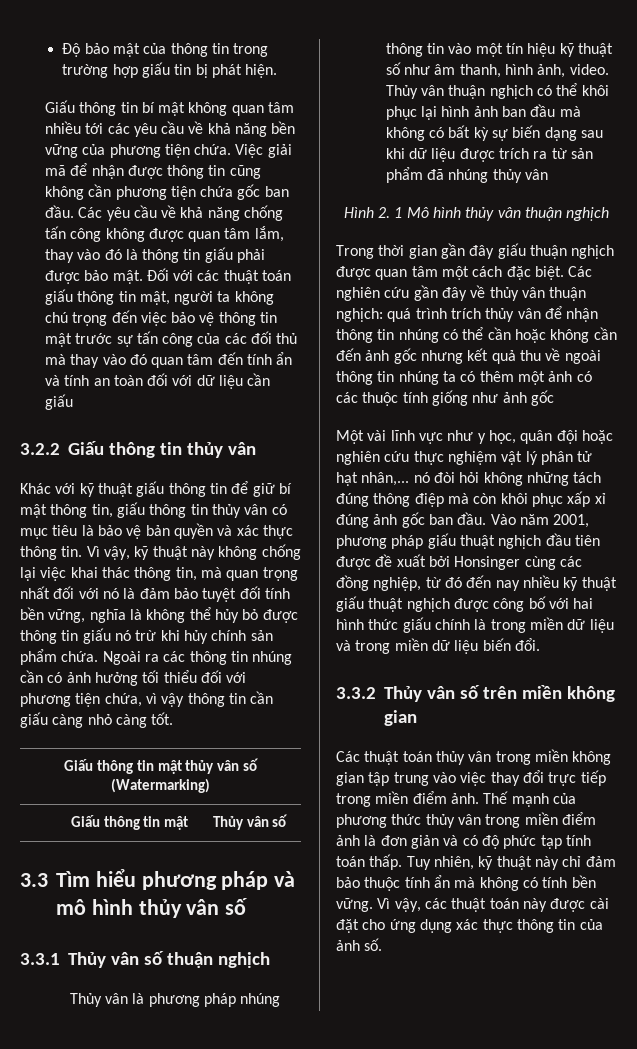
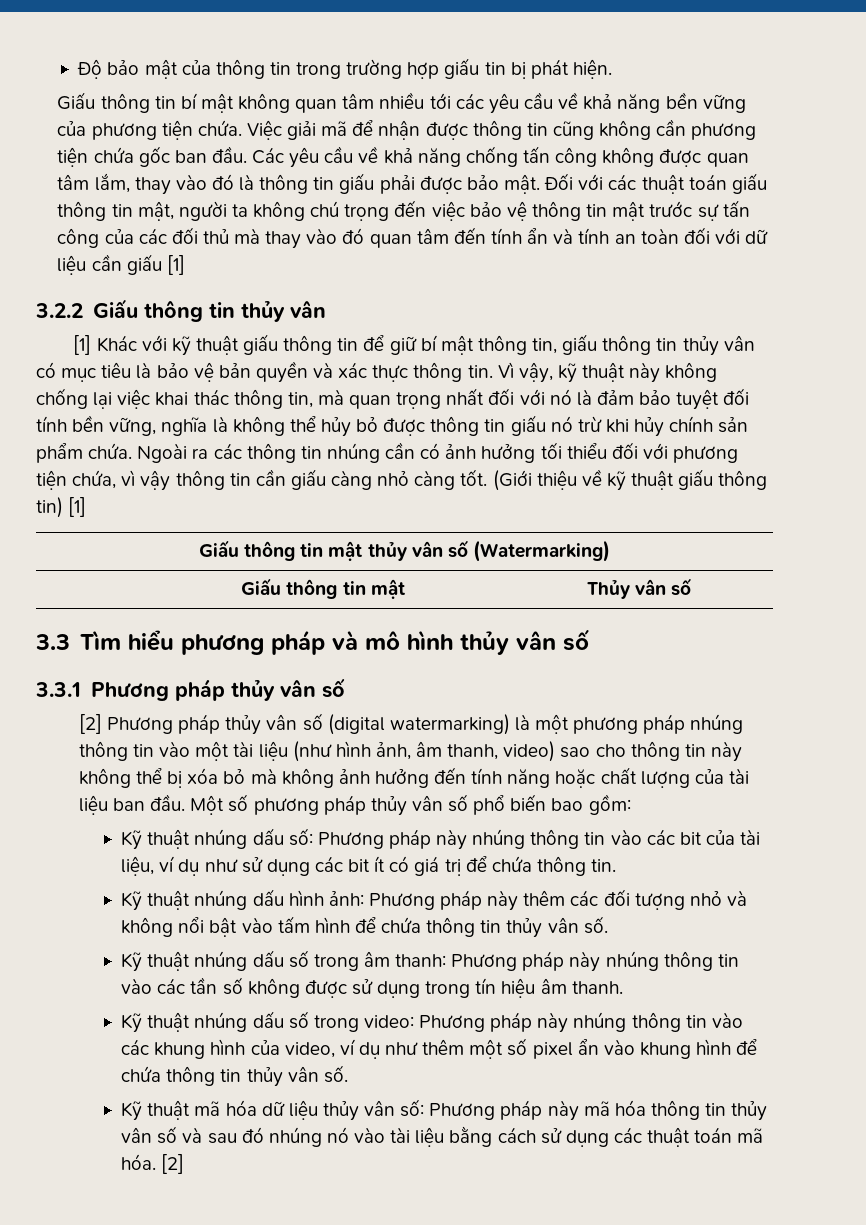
- Đối với các thuật toán giấu thông tin mật, người ta không chú trọng đến việc bảo vệ thông tin mật trước sự tấn công của các đối thủ mà thay vào đó quan tâm đến tính ẩn và tính an toàn đối với dữ liệu cần giấu
+ Đối với các thuật toán giấu thông tin mật, người ta không chú trọng đến việc bảo vệ thông tin mật trước sự tấn công của các đối thủ mà thay vào đó quan tâm đến tính ẩn và tính an toàn đối với dữ liệu cần giấu [1]
- Khác với kỹ thuật giấu thông tin để giữ bí mật thông tin, giấu thông tin thủy vân có mục tiêu là bảo vệ bản quyền và xác thực thông tin.
+ [1] Khác với kỹ thuật giấu thông tin để giữ bí mật thông tin, giấu thông tin thủy vân có mục tiêu là bảo vệ bản quyền và xác thực thông tin.
+ (Giới thiệu về kỹ thuật giấu thông tin) [1]
- 3.3.1 Thủy vân số thuận nghịch
- Thủy vân là phương pháp nhúng thông tin vào một tín hiệu kỹ thuật số như âm thanh, hình ảnh, video. Thủy vân thuận nghịch có thể khôi phục lại hình ảnh ban đầu mà không có bất kỳ sự biến dạng sau khi dữ liệu được trích ra từ sản phẩm đã nhúng thủy vân
- Hình 2. 1 Mô hình thủy vân thuận nghịch
- Trong thời gian gần đây giấu thuận nghịch được quan tâm một cách đặc biệt. Các nghiên cứu gần đây về thủy vân thuận nghịch: quá trình trích thủy vân để nhận thông tin nhúng có thể cần hoặc không cần đến ảnh gốc nhưng kết quả thu về ngoài thông tin nhúng ta có thêm một ảnh có các thuộc tính giống như ảnh gốc
- Một vài lĩnh vực như y học, quân đội hoặc nghiên cứu thực nghiệm vật lý phân tử hạt nhân,... nó đòi hỏi không những tách đúng thông điệp mà còn khôi phục xấp xỉ đúng ảnh gốc ban đầu. Vào năm 2001, phương pháp giấu thuật nghịch đầu tiên được đề xuất bởi Honsinger cùng các đồng nghiệp, từ đó đến nay nhiều kỹ thuật giấu thuật nghịch được công bố với hai hình thức giấu chính là trong miền dữ liệu và trong miền dữ liệu biến đổi.
- 3.3.2 Thủy vân số trên miền không gian
- Các thuật toán thủy vân trong miền không gian tập trung vào việc thay đổi trực tiếp trong miền điểm ảnh. Thế mạnh của phương thức thủy vân trong miền điểm ảnh là đơn giản và có độ phức tạp tính toán thấp. Tuy nhiên, kỹ thuật này chỉ đảm bảo thuộc tính ẩn mà không có tính bền vững. Vì vậy, các thuật toán này được cài đặt cho ứng dụng xác thực thông tin của ảnh số.
+ 3.3.1 Phương pháp thủy vân số
+ [2] Phương pháp thủy vân số (digital watermarking) là một phương pháp nhúng thông tin vào một tài liệu (như hình ảnh, âm thanh, video) sao cho thông tin này không thể bị xóa bỏ mà không ảnh hưởng đến tính năng hoặc chất lượng của tài liệu ban đầu. Một số phương pháp thủy vân số phổ biến bao gồm:
+ Kỹ thuật nhúng dấu số: Phương pháp này nhúng thông tin vào các bit của tài liệu, ví dụ như sử dụng các bit ít có giá trị để chứa thông tin.
+ Kỹ thuật nhúng dấu hình ảnh: Phương pháp này thêm các đối tượng nhỏ và không nổi bật vào tấm hình để chứa thông tin thủy vân số.
+ Kỹ thuật nhúng dấu số trong âm thanh: Phương pháp này nhúng thông tin vào các tần số không được sử dụng trong tín hiệu âm thanh.
+ Kỹ thuật nhúng dấu số trong video: Phương pháp này nhúng thông tin vào các khung hình của video, ví dụ như thêm một số pixel ẩn vào khung hình để chứa thông tin thủy vân số.
+ Kỹ thuật mã hóa dữ liệu thủy vân số: Phương pháp này mã hóa thông tin thủy vân số và sau đó nhúng nó vào tài liệu bằng cách sử dụng các thuật toán mã hóa. [2]

